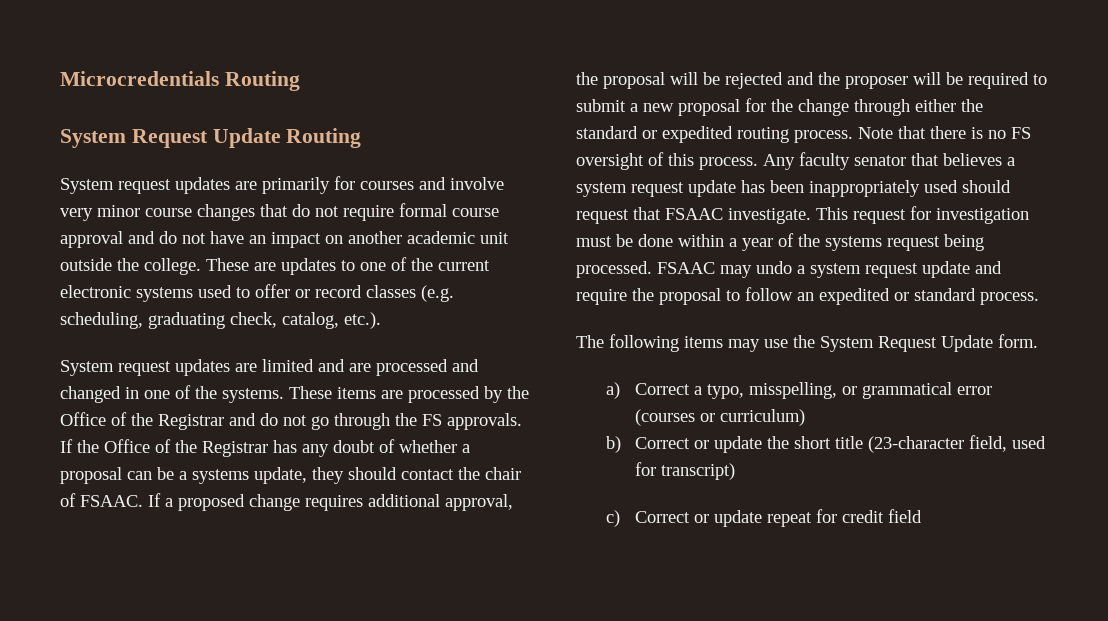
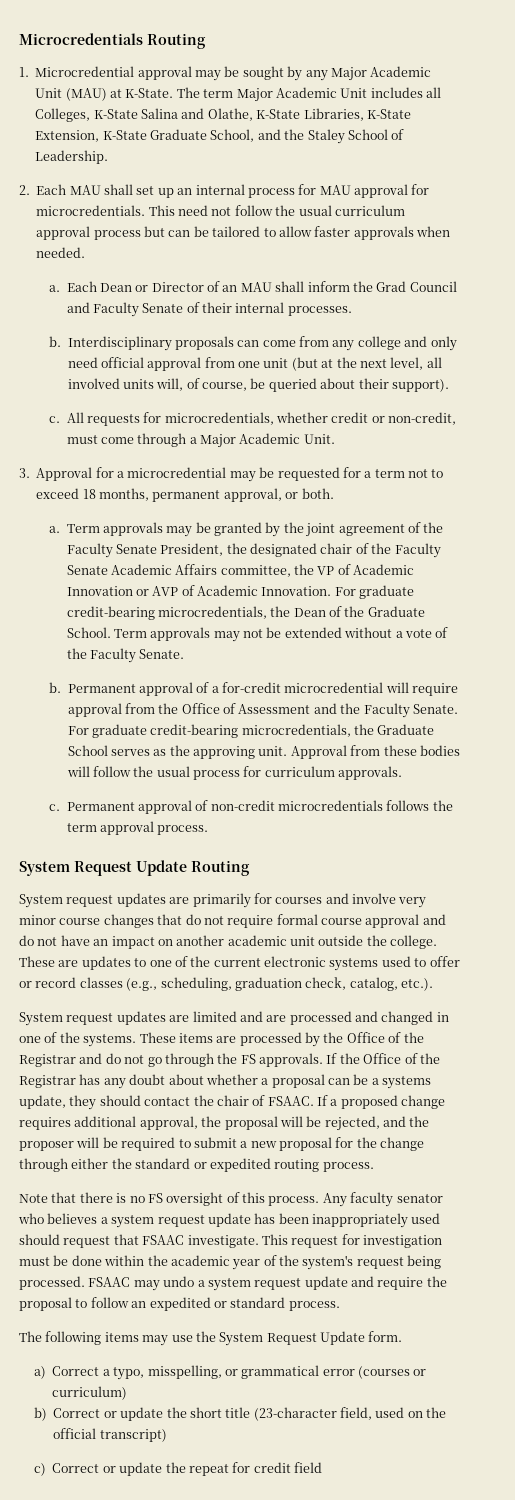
+ 1. Microcredential approval may be sought by any Major Academic Unit (MAU) at K-State. The term Major Academic Unit includes all Colleges, K-State Salina and Olathe, K-State Libraries, K-State Extension, K-State Graduate School, and the Staley School of Leadership.
+ 2. Each MAU shall set up an internal process for MAU approval for microcredentials. This need not follow the usual curriculum approval process but can be tailored to allow faster approvals when needed.
+ a. Each Dean or Director of an MAU shall inform the Grad Council and Faculty Senate of their internal processes.
+ b. Interdisciplinary proposals can come from any college and only need official approval from one unit (but at the next level, all involved units will, of course, be queried about their support).
+ c. All requests for microcredentials, whether credit or non-credit, must come through a Major Academic Unit.
+ 3. Approval for a microcredential may be requested for a term not to exceed 18 months, permanent approval, or both.
+ a. Term approvals may be granted by the joint agreement of the Faculty Senate President, the designated chair of the Faculty Senate Academic Affairs committee, the VP of Academic Innovation or AVP of Academic Innovation. For graduate credit-bearing microcredentials, the Dean of the Graduate School. Term approvals may not be extended without a vote of the Faculty Senate.
+ b. Permanent approval of a for-credit microcredential will require approval from the Office of Assessment and the Faculty Senate. For graduate credit-bearing microcredentials, the Graduate School serves as the approving unit. Approval from these bodies will follow the usual process for curriculum approvals.
+ c. Permanent approval of non-credit microcredentials follows the term approval process.
- These are updates to one of the current electronic systems used to offer or record classes (e.g. scheduling, graduating check, catalog, etc.).
+ These are updates to one of the current electronic systems used to offer or record classes (e.g., scheduling, graduation check, catalog, etc.).
- If the Office of the Registrar has any doubt of whether a proposal can be a systems update, they should contact the chair of FSAAC.
+ If the Office of the Registrar has any doubt about whether a proposal can be a systems update, they should contact the chair of FSAAC.
- If a proposed change requires additional approval, the proposal will be rejected and the proposer will be required to submit a new proposal for the change through either the standard or expedited routing process. Note that there is no FS oversight of this process.
+ If a proposed change requires additional approval, the proposal will be rejected, and the proposer will be required to submit a new proposal for the change through either the standard or expedited routing process.
+ Note that there is no FS oversight of this process.
- Any faculty senator that believes a system request update has been inappropriately used should request that FSAAC investigate.
+ Any faculty senator who believes a system request update has been inappropriately used should request that FSAAC investigate.
- This request for investigation must be done within a year of the systems request being processed.
+ This request for investigation must be done within the academic year of the system's request being processed.
- b) Correct or update the short title (23-character field, used for transcript)
+ b) Correct or update the short title (23-character field, used on the official transcript)
- c) Correct or update repeat for credit field
+ c) Correct or update the repeat for credit field

